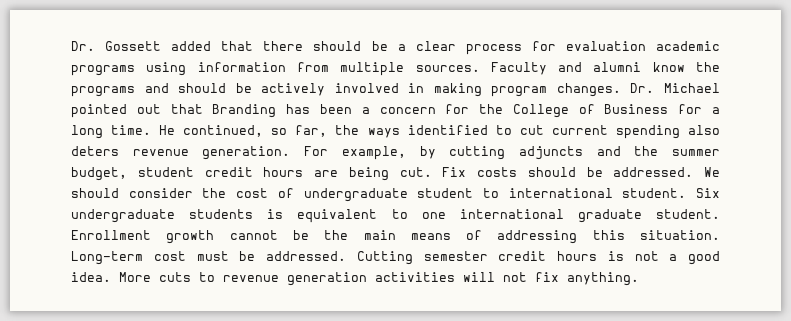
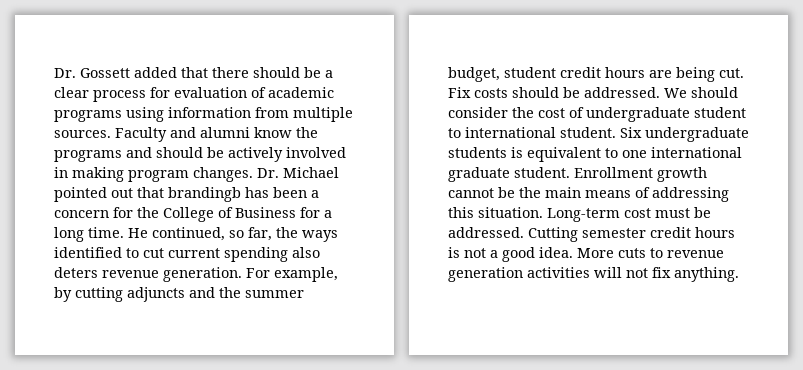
- Dr. Gossett added that there should be a clear process for evaluation academic programs using information from multiple sources.
+ Dr. Gossett added that there should be a clear process for evaluation of academic programs using information from multiple sources.
- Dr. Michael pointed out that Branding has been a concern for the College of Business for a long time.
+ Dr. Michael pointed out that brandingb has been a concern for the College of Business for a long time.

